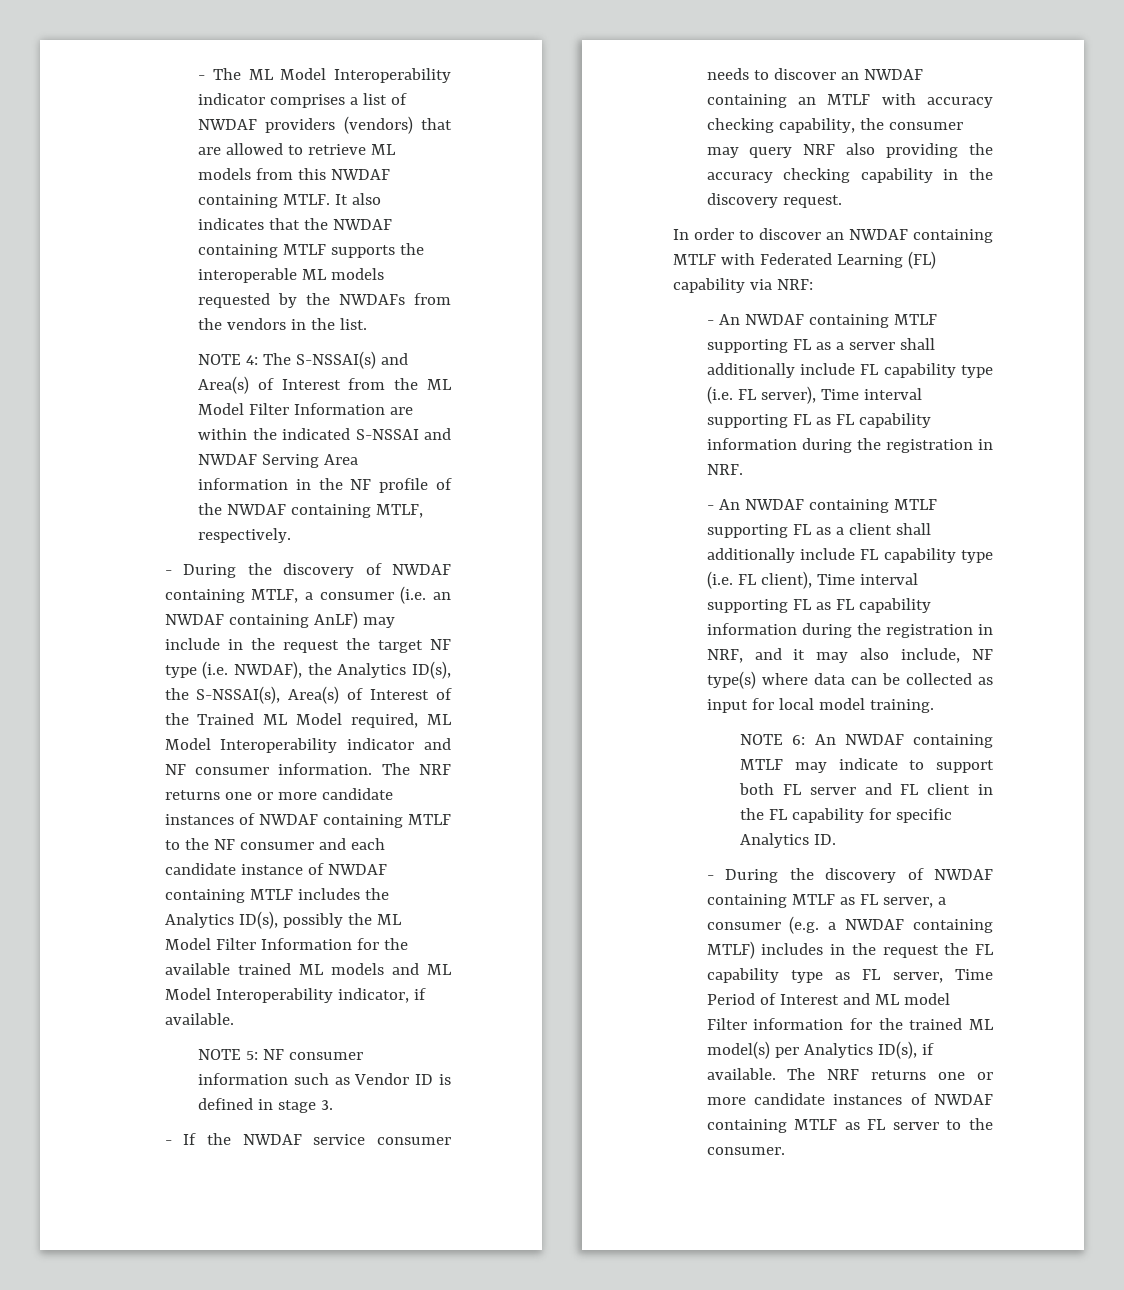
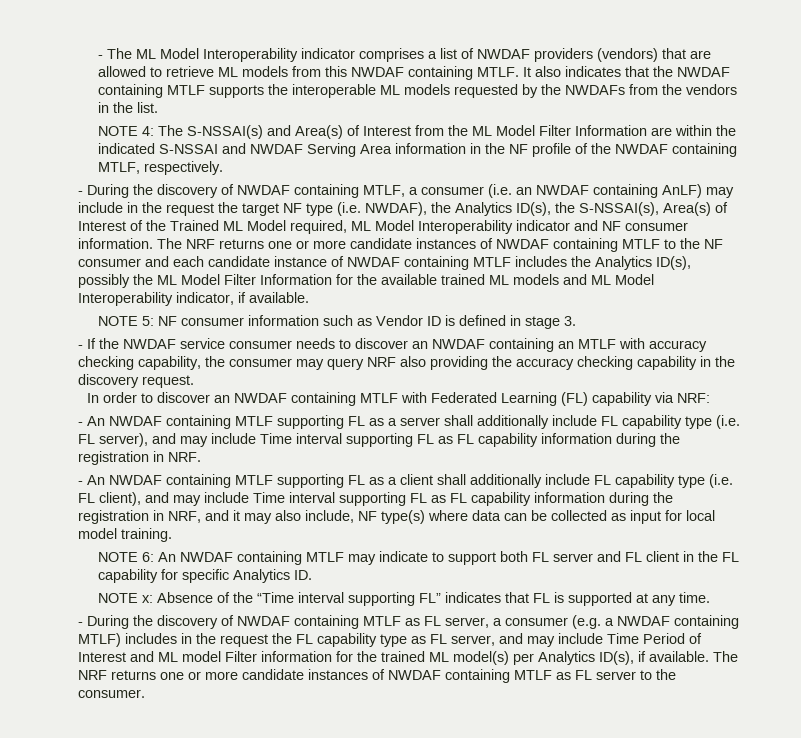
- - An NWDAF containing MTLF supporting FL as a server shall additionally include FL capability type (i.e. FL server), Time interval supporting FL as FL capability information during the registration in NRF.
+ - An NWDAF containing MTLF supporting FL as a server shall additionally include FL capability type (i.e. FL server), and may include Time interval supporting FL as FL capability information during the registration in NRF.
- - An NWDAF containing MTLF supporting FL as a client shall additionally include FL capability type (i.e. FL client), Time interval supporting FL as FL capability information during the registration in NRF, and it may also include, NF type(s) where data can be collected as input for local model training.
+ - An NWDAF containing MTLF supporting FL as a client shall additionally include FL capability type (i.e. FL client), and may include Time interval supporting FL as FL capability information during the registration in NRF, and it may also include, NF type(s) where data can be collected as input for local model training.
+ NOTE x: Absence of the “Time interval supporting FL” indicates that FL is supported at any time.
- - During the discovery of NWDAF containing MTLF as FL server, a consumer (e.g. a NWDAF containing MTLF) includes in the request the FL capability type as FL server, Time Period of Interest and ML model Filter information for the trained ML model(s) per Analytics ID(s), if available.
+ - During the discovery of NWDAF containing MTLF as FL server, a consumer (e.g. a NWDAF containing MTLF) includes in the request the FL capability type as FL server, and may include Time Period of Interest and ML model Filter information for the trained ML model(s) per Analytics ID(s), if available.

